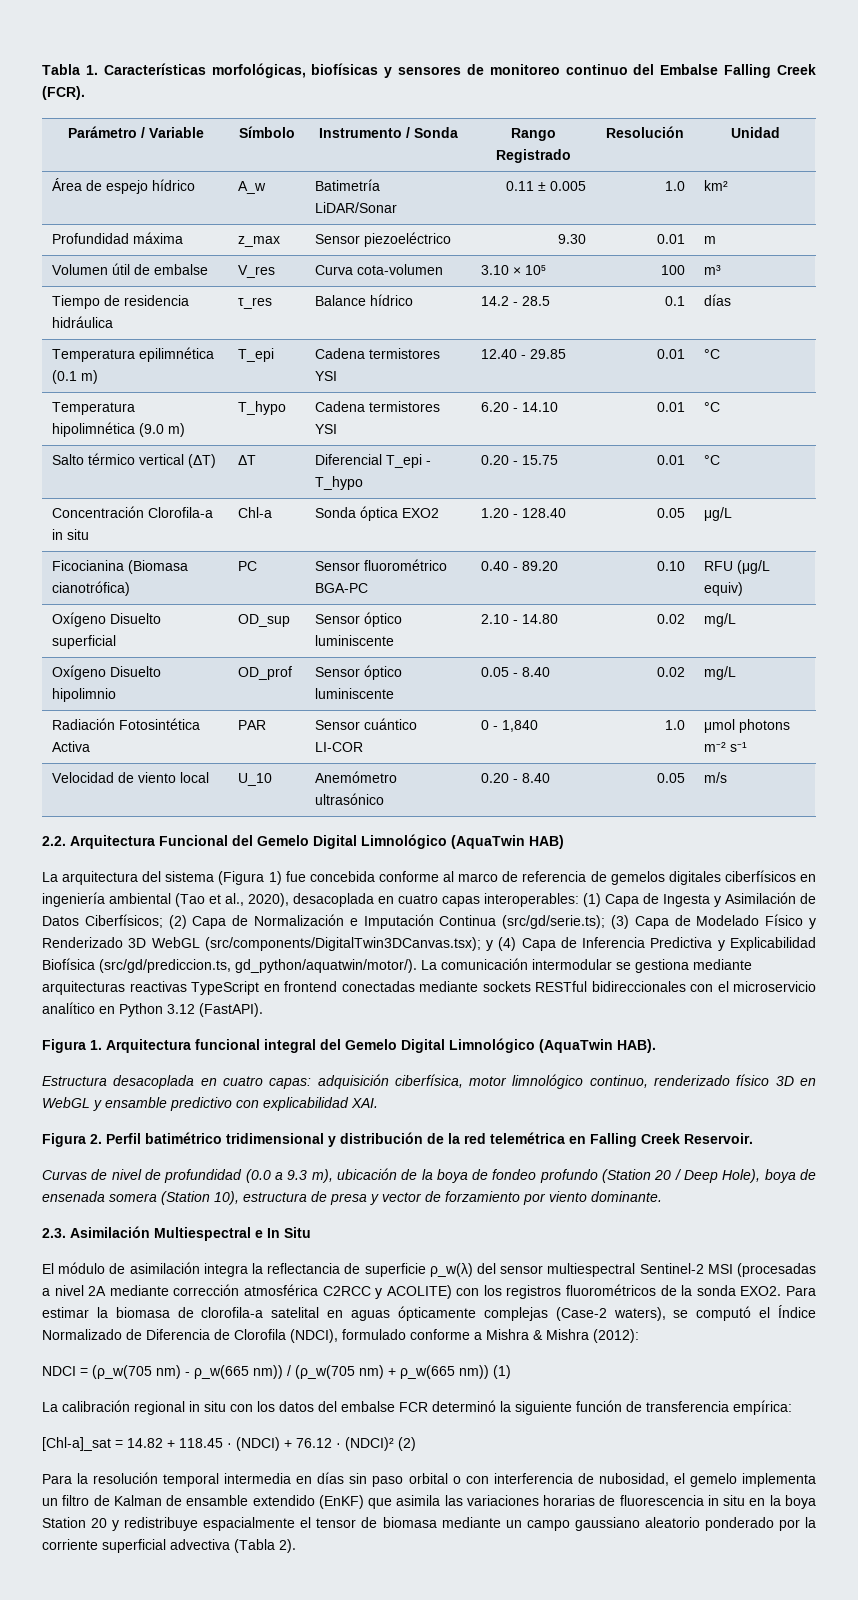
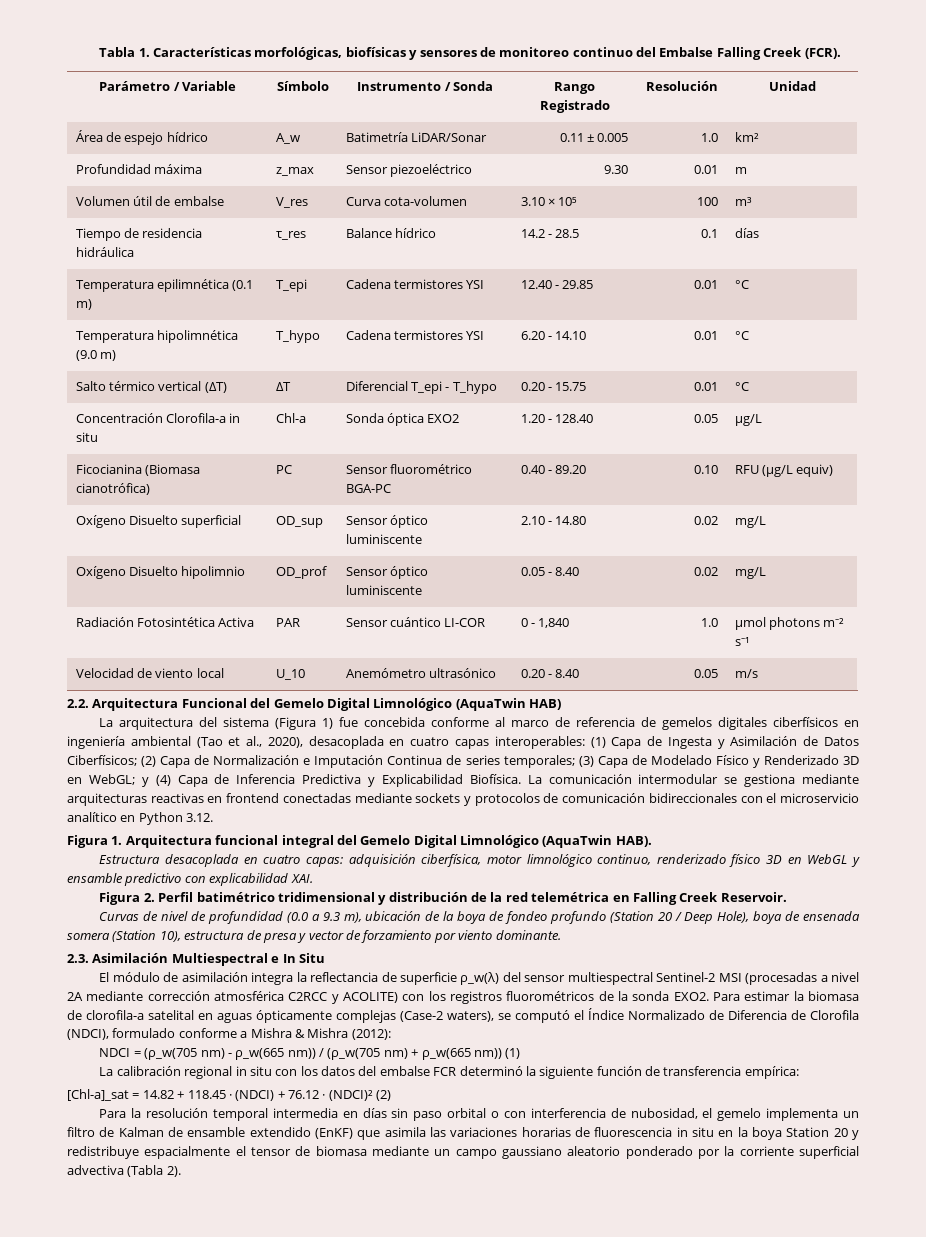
- (2) Capa de Normalización e Imputación Continua (src/gd/serie.ts);
+ (2) Capa de Normalización e Imputación Continua de series temporales;
- (3) Capa de Modelado Físico y Renderizado 3D WebGL (src/components/DigitalTwin3DCanvas.tsx);
+ (3) Capa de Modelado Físico y Renderizado 3D en WebGL;
- y (4) Capa de Inferencia Predictiva y Explicabilidad Biofísica (src/gd/prediccion.ts, gd_python/aquatwin/motor/).
+ y (4) Capa de Inferencia Predictiva y Explicabilidad Biofísica.
- La comunicación intermodular se gestiona mediante arquitecturas reactivas TypeScript en frontend conectadas mediante sockets RESTful bidireccionales con el microservicio analítico en Python 3.12 (FastAPI).
+ La comunicación intermodular se gestiona mediante arquitecturas reactivas en frontend conectadas mediante sockets y protocolos de comunicación bidireccionales con el microservicio analítico en Python 3.12.

